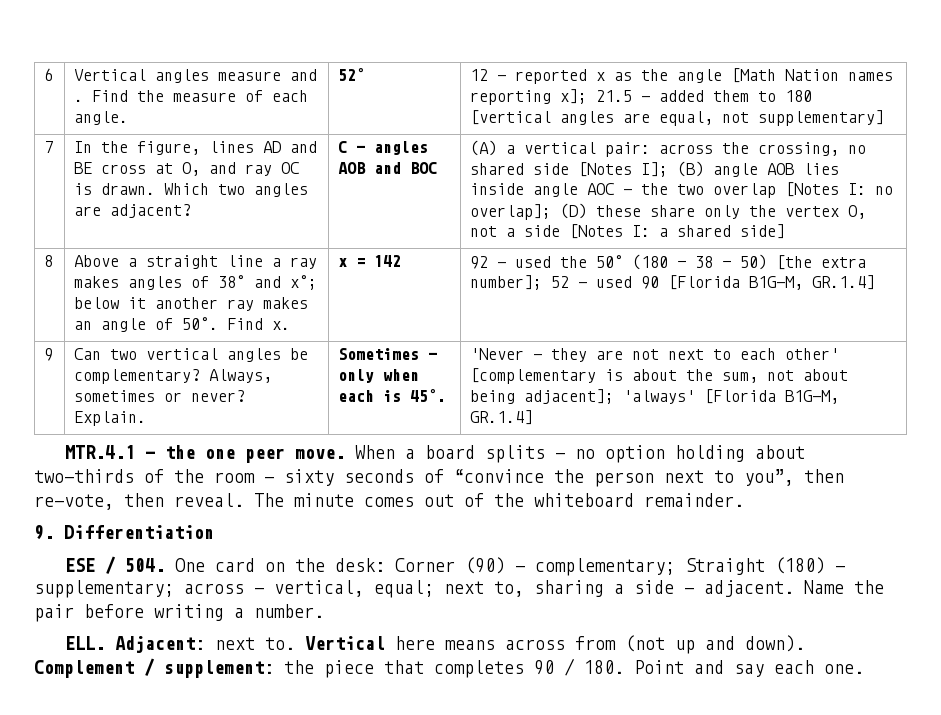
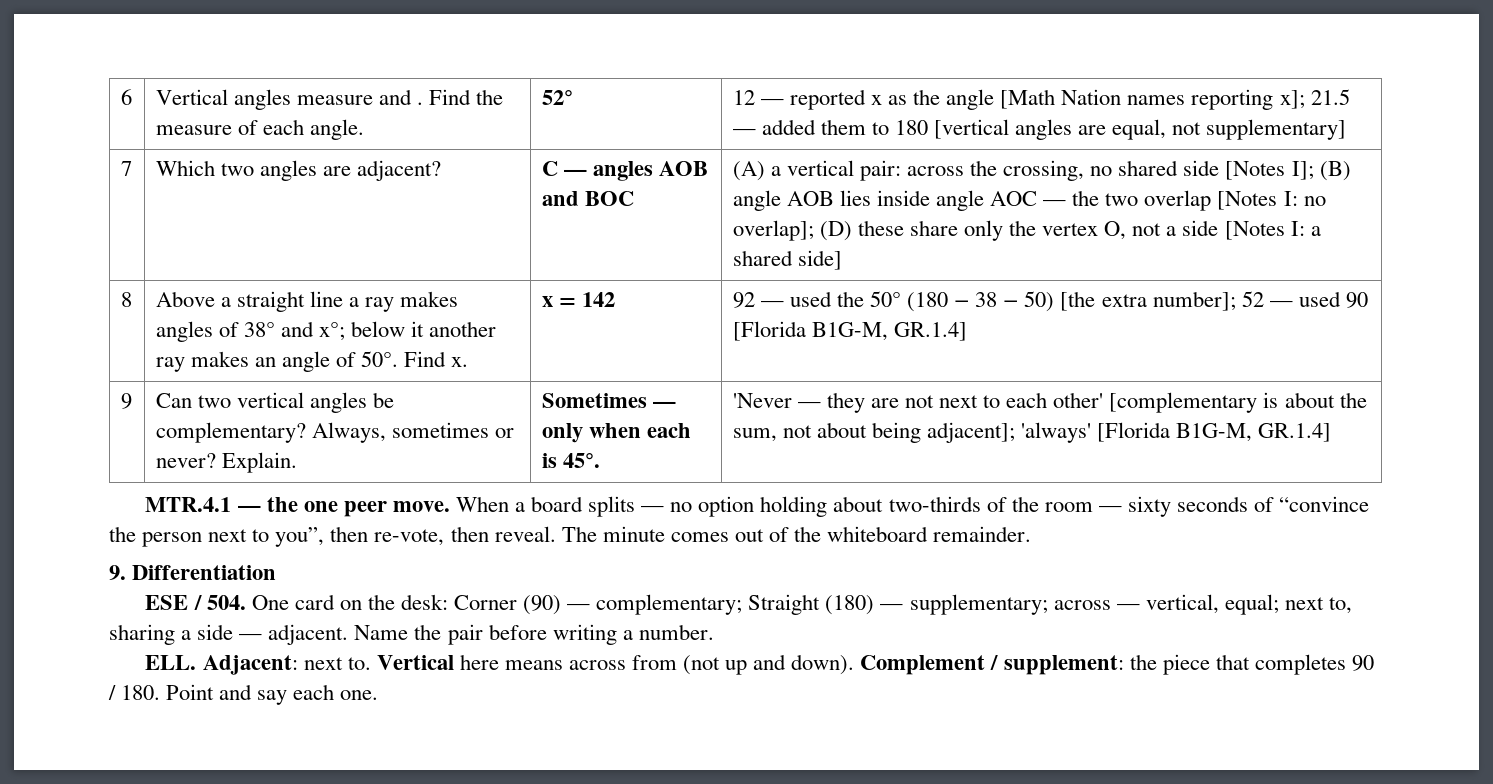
- In the figure, lines AD and BE cross at O, and ray OC is drawn.

